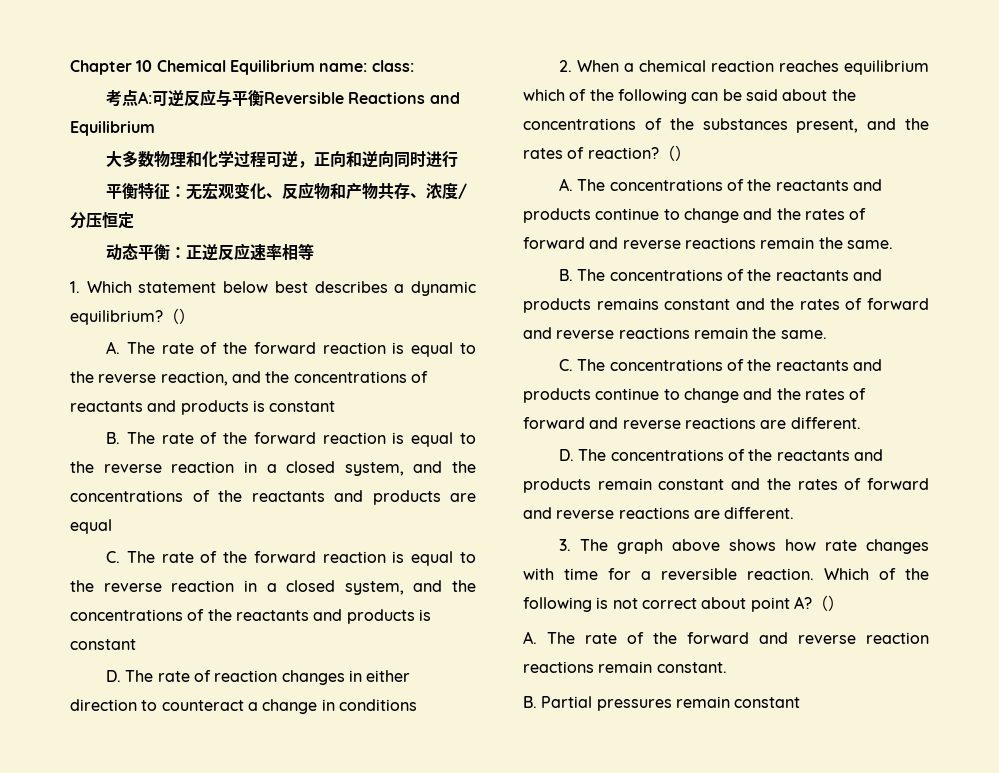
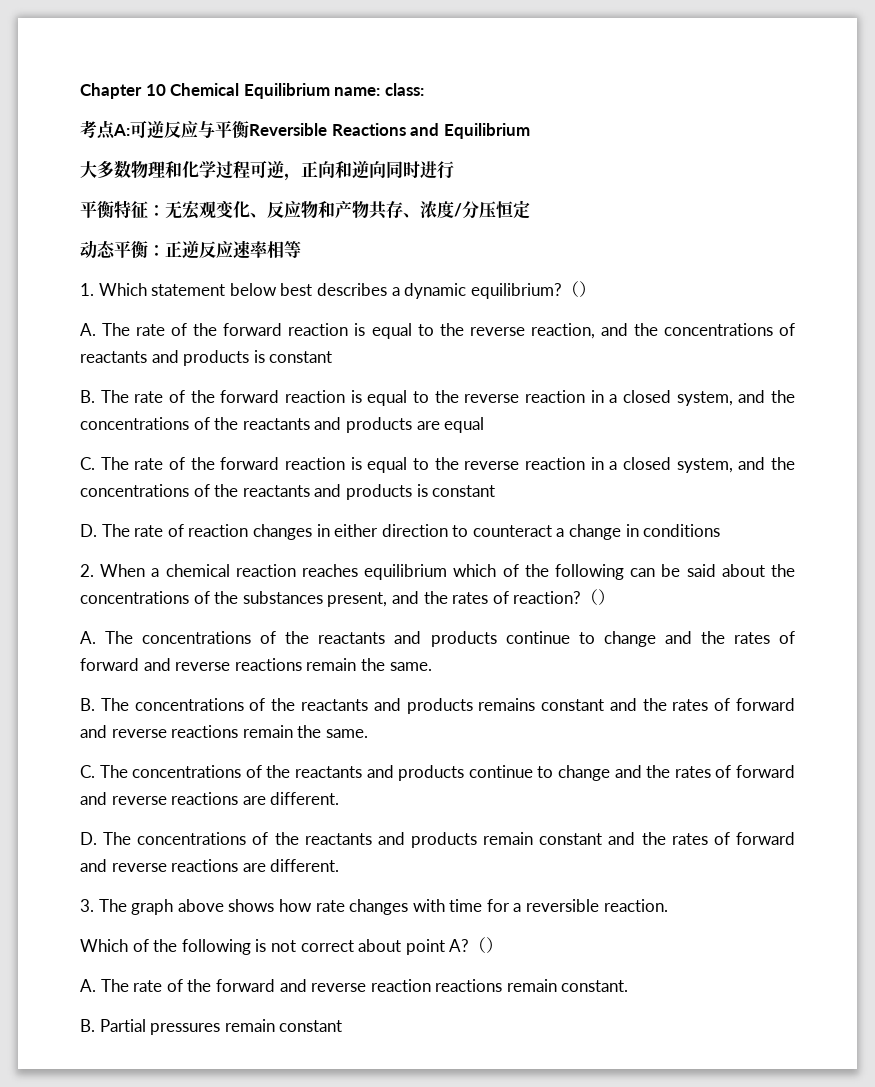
- 3. The graph above shows how rate changes with time for a reversible reaction. Which of the following is not correct about point A?
+ 3. The graph above shows how rate changes with time for a reversible reaction.
+ Which of the following is not correct about point A?

